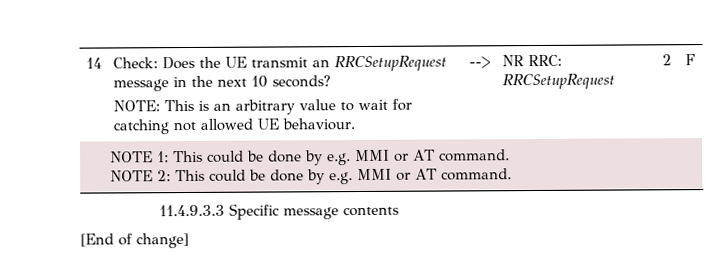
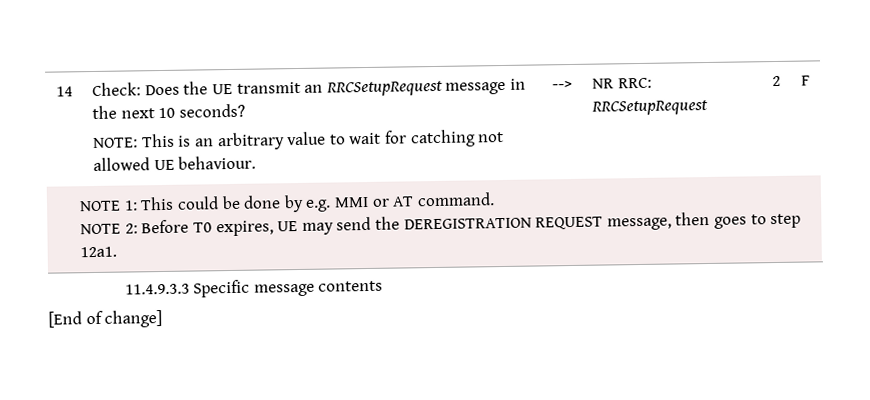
  NOTE 1: This could be done by e.g. MMI or AT command.
- NOTE 2: This could be done by e.g. MMI or AT command.
+ NOTE 2: Before T0 expires, UE may send the DEREGISTRATION REQUEST message, then goes to step 12a1.

